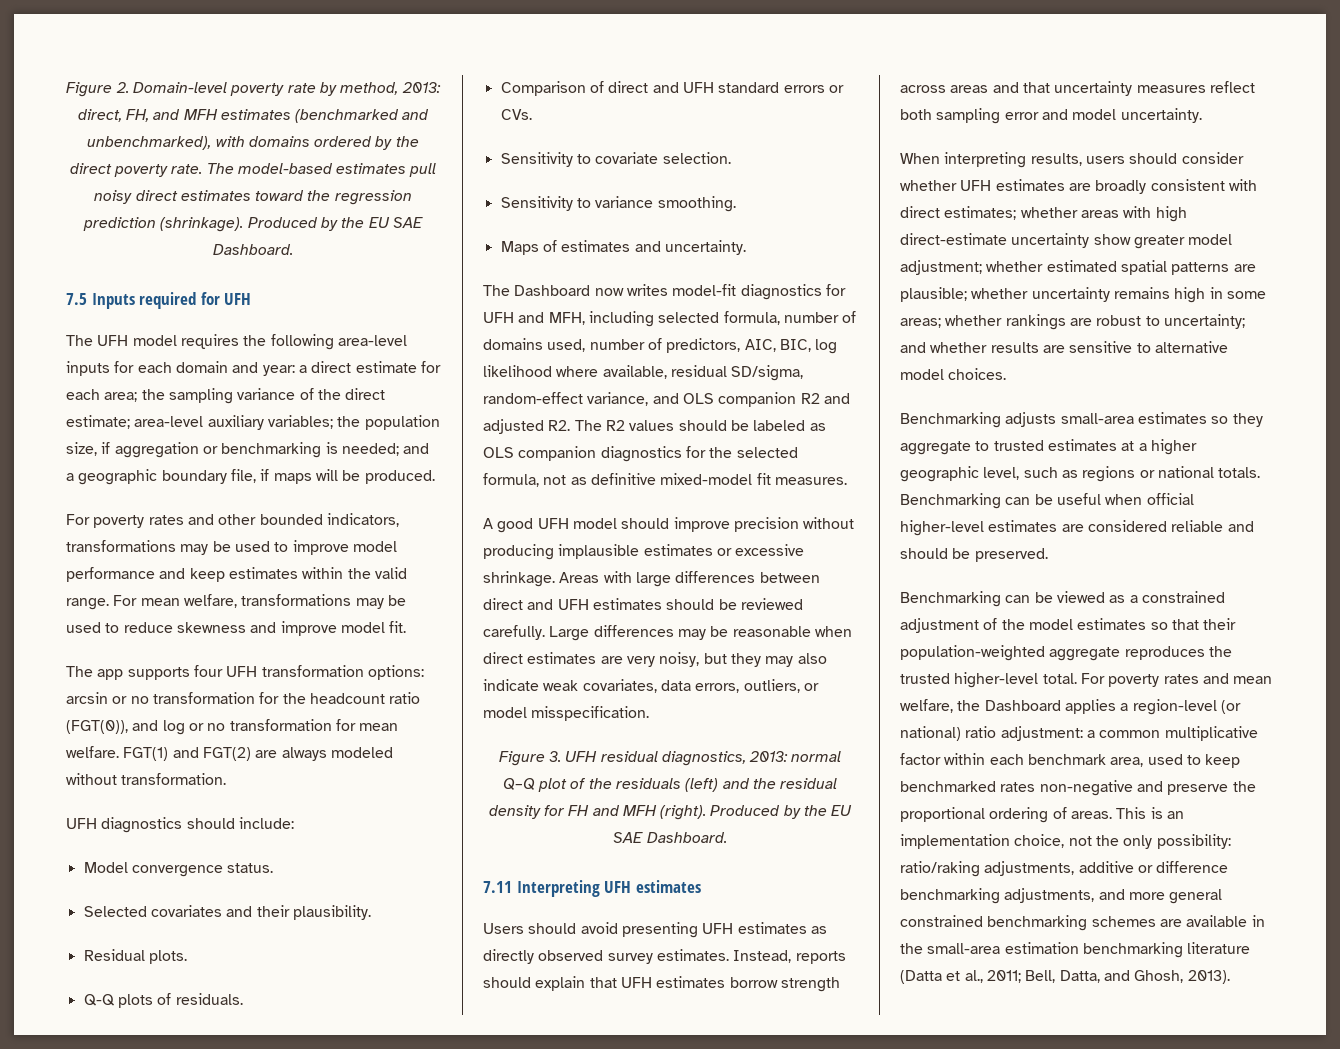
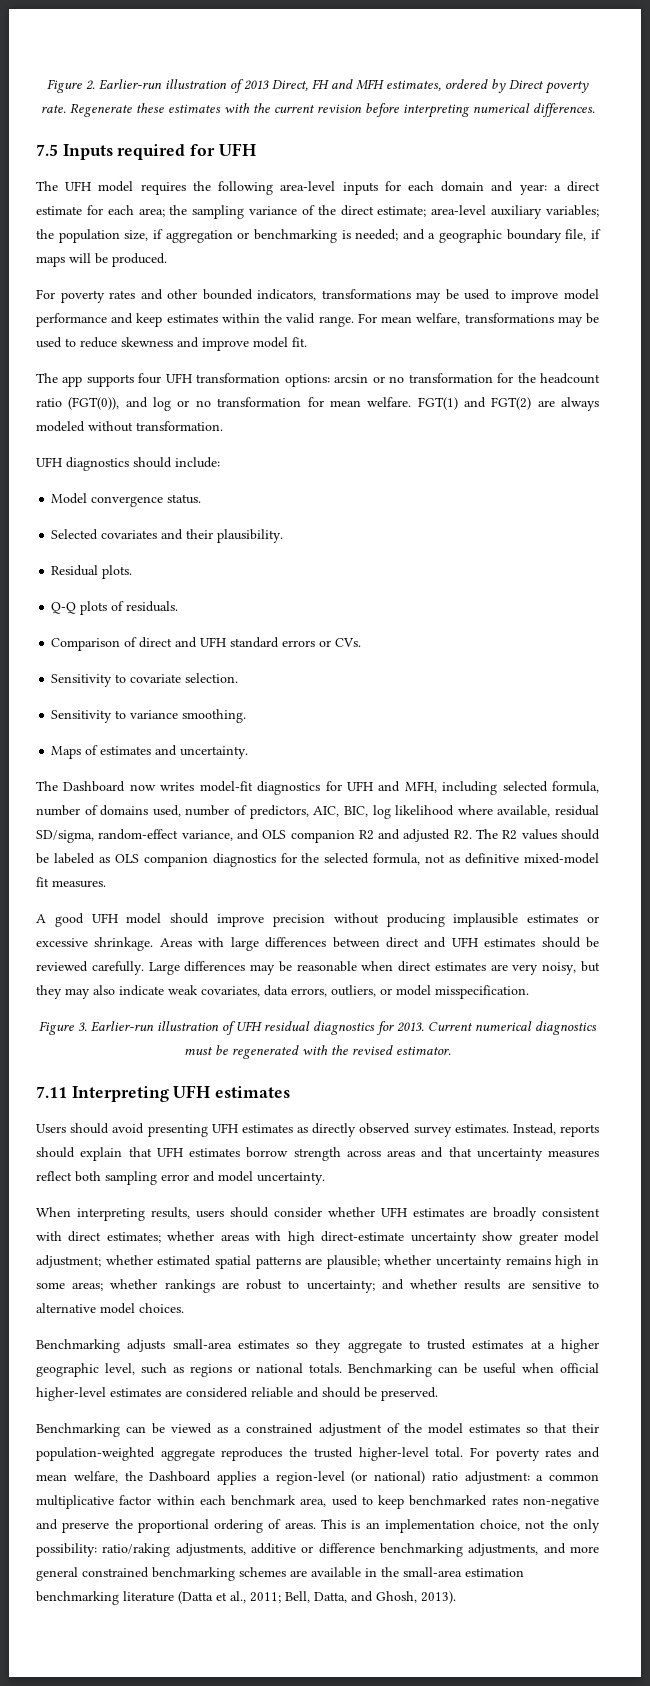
- Figure 2. Domain-level poverty rate by method, 2013: direct, FH, and MFH estimates (benchmarked and unbenchmarked), with domains ordered by the direct poverty rate. The model-based estimates pull noisy direct estimates toward the regression prediction (shrinkage). Produced by the EU SAE Dashboard.
+ Figure 2. Earlier-run illustration of 2013 Direct, FH and MFH estimates, ordered by Direct poverty rate. Regenerate these estimates with the current revision before interpreting numerical differences.
- Figure 3. UFH residual diagnostics, 2013: normal Q–Q plot of the residuals (left) and the residual density for FH and MFH (right). Produced by the EU SAE Dashboard.
+ Figure 3. Earlier-run illustration of UFH residual diagnostics for 2013. Current numerical diagnostics must be regenerated with the revised estimator.

